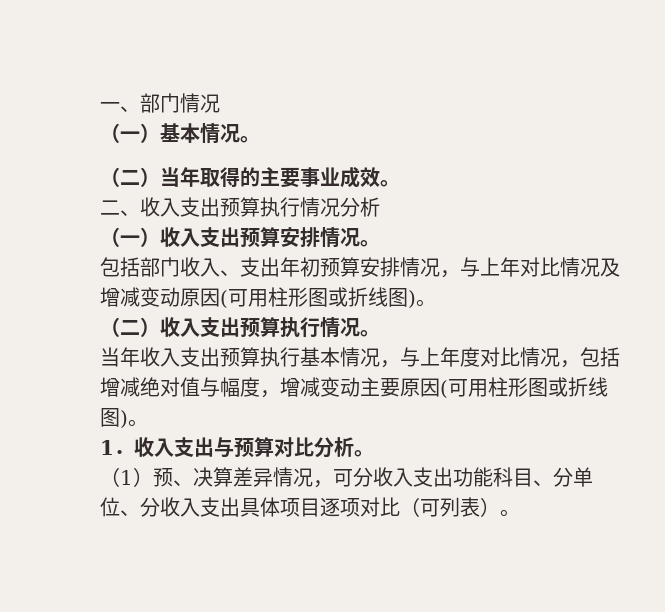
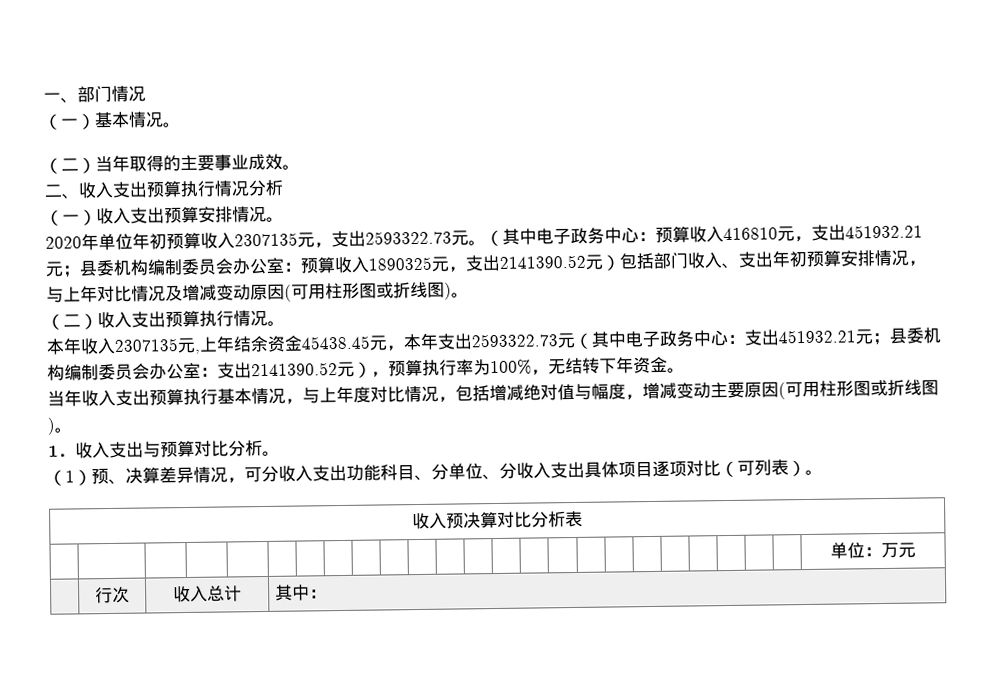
- 包括部门收入、支出年初预算安排情况，与上年对比情况及增减变动原因(可用柱形图或折线图)。
+ 2020年单位年初预算收入2307135元，支出2593322.73元。（其中电子政务中心：预算收入416810元，支出451932.21元；县委机构编制委员会办公室：预算收入1890325元，支出2141390.52元）包括部门收入、支出年初预算安排情况，与上年对比情况及增减变动原因(可用柱形图或折线图)。
+ 本年收入2307135元,上年结余资金45438.45元，本年支出2593322.73元（其中电子政务中心：支出451932.21元；县委机构编制委员会办公室：支出2141390.52元），预算执行率为100%，无结转下年资金。
+ 收入预决算对比分析表
+ | | | | | | | | | | | | | | | | | | | | | | | | 单位：万元
+ | 行次 | 收入总计 | 其中：

